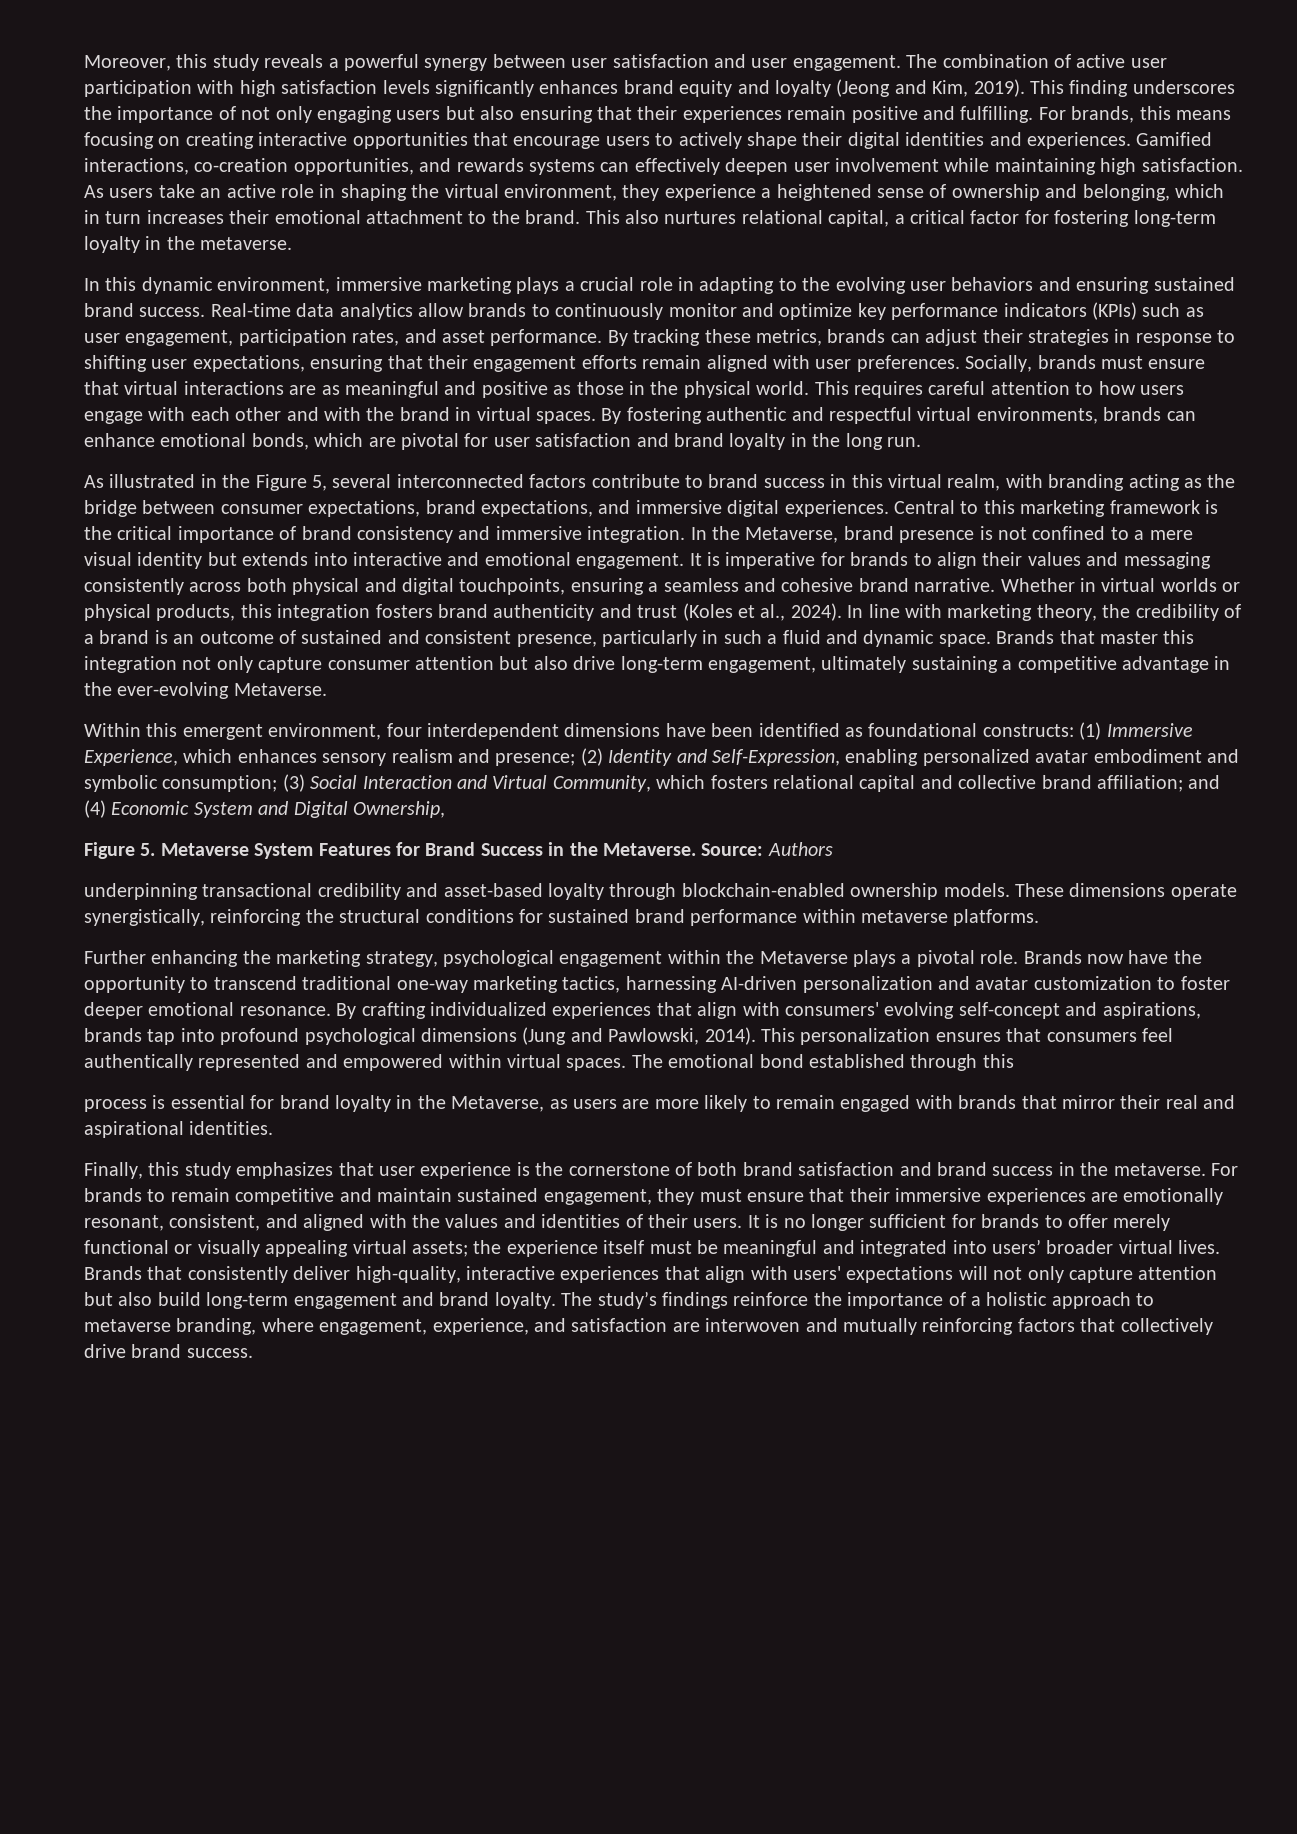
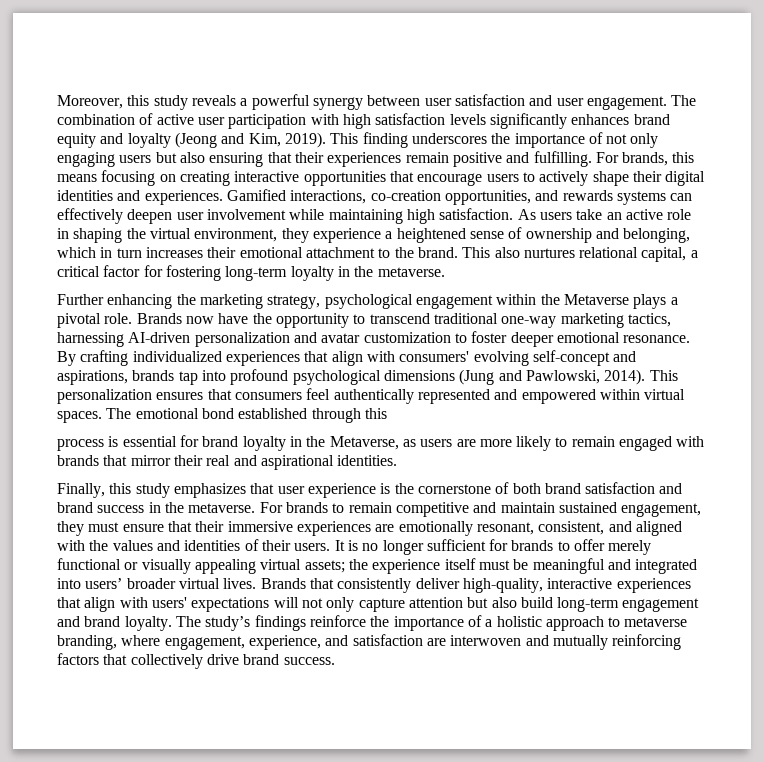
- In this dynamic environment, immersive marketing plays a crucial role in adapting to the evolving user behaviors and ensuring sustained brand success. Real-time data analytics allow brands to continuously monitor and optimize key performance indicators (KPIs) such as user engagement, participation rates, and asset performance. By tracking these metrics, brands can adjust their strategies in response to shifting user expectations, ensuring that their engagement efforts remain aligned with user preferences. Socially, brands must ensure that virtual interactions are as meaningful and positive as those in the physical world. This requires careful attention to how users engage with each other and with the brand in virtual spaces. By fostering authentic and respectful virtual environments, brands can enhance emotional bonds, which are pivotal for user satisfaction and brand loyalty in the long run.
- As illustrated in the Figure 5, several interconnected factors contribute to brand success in this virtual realm, with branding acting as the bridge between consumer expectations, brand expectations, and immersive digital experiences. Central to this marketing framework is the critical importance of brand consistency and immersive integration. In the Metaverse, brand presence is not confined to a mere visual identity but extends into interactive and emotional engagement. It is imperative for brands to align their values and messaging consistently across both physical and digital touchpoints, ensuring a seamless and cohesive brand narrative. Whether in virtual worlds or physical products, this integration fosters brand authenticity and trust (Koles et al., 2024). In line with marketing theory, the credibility of a brand is an outcome of sustained and consistent presence, particularly in such a fluid and dynamic space. Brands that master this integration not only capture consumer attention but also drive long-term engagement, ultimately sustaining a competitive advantage in the ever-evolving Metaverse.
- Within this emergent environment, four interdependent dimensions have been identified as foundational constructs: (1) Immersive Experience, which enhances sensory realism and presence; (2) Identity and Self-Expression, enabling personalized avatar embodiment and symbolic consumption; (3) Social Interaction and Virtual Community, which fosters relational capital and collective brand affiliation; and (4) Economic System and Digital Ownership,
- Figure 5. Metaverse System Features for Brand Success in the Metaverse. Source: Authors
- underpinning transactional credibility and asset-based loyalty through blockchain-enabled ownership models. These dimensions operate synergistically, reinforcing the structural conditions for sustained brand performance within metaverse platforms.

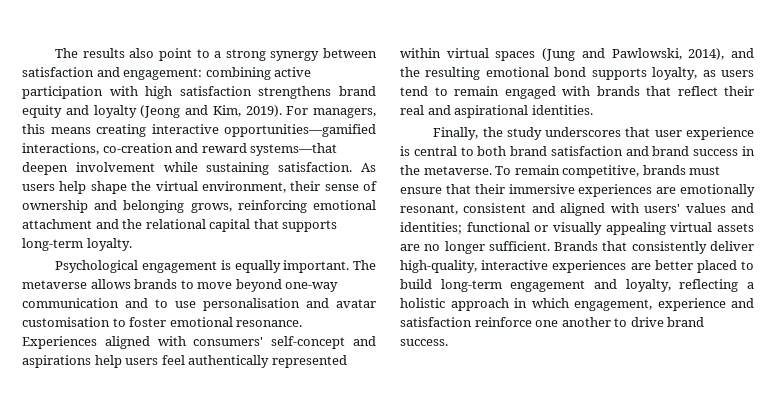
- Moreover, this study reveals a powerful synergy between user satisfaction and user engagement. The combination of active user participation with high satisfaction levels significantly enhances brand equity and loyalty (Jeong and Kim, 2019).
+ The results also point to a strong synergy between satisfaction and engagement: combining active participation with high satisfaction strengthens brand equity and loyalty (Jeong and Kim, 2019).
- This finding underscores the importance of not only engaging users but also ensuring that their experiences remain positive and fulfilling. For brands, this means focusing on creating interactive opportunities that encourage users to actively shape their digital identities and experiences. Gamified interactions, co-creation opportunities, and rewards systems can effectively deepen user involvement while maintaining high satisfaction. As users take an active role in shaping the virtual environment, they experience a heightened sense of ownership and belonging, which in turn increases their emotional attachment to the brand. This also nurtures relational capital, a critical factor for fostering long-term loyalty in the metaverse.
- Further enhancing the marketing strategy, psychological engagement within the Metaverse plays a pivotal role. Brands now have the opportunity to transcend traditional one-way marketing tactics, harnessing AI-driven personalization and avatar customization to foster deeper emotional resonance.
+ For managers, this means creating interactive opportunities—gamified interactions, co-creation and reward systems—that deepen involvement while sustaining satisfaction. As users help shape the virtual environment, their sense of ownership and belonging grows, reinforcing emotional attachment and the relational capital that supports long-term loyalty.
+ Psychological engagement is equally important. The metaverse allows brands to move beyond one-way communication and to use personalisation and avatar customisation to foster emotional resonance.
- By crafting individualized experiences that align with consumers' evolving self-concept and aspirations, brands tap into profound psychological dimensions (Jung and Pawlowski, 2014). This personalization ensures that consumers feel authentically represented and empowered within virtual spaces. The emotional bond established through this
- process is essential for brand loyalty in the Metaverse, as users are more likely to remain engaged with brands that mirror their real and aspirational identities.
+ Experiences aligned with consumers' self-concept and aspirations help users feel authentically represented within virtual spaces (Jung and Pawlowski, 2014), and the resulting emotional bond supports loyalty, as users tend to remain engaged with brands that reflect their real and aspirational identities.
- Finally, this study emphasizes that user experience is the cornerstone of both brand satisfaction and brand success in the metaverse.
+ Finally, the study underscores that user experience is central to both brand satisfaction and brand success in the metaverse.
- For brands to remain competitive and maintain sustained engagement, they must ensure that their immersive experiences are emotionally resonant, consistent, and aligned with the values and identities of their users. It is no longer sufficient for brands to offer merely functional or visually appealing virtual assets; the experience itself must be meaningful and integrated into users’ broader virtual lives.
+ To remain competitive, brands must ensure that their immersive experiences are emotionally resonant, consistent and aligned with users' values and identities; functional or visually appealing virtual assets are no longer sufficient.
- Brands that consistently deliver high-quality, interactive experiences that align with users' expectations will not only capture attention but also build long-term engagement and brand loyalty. The study’s findings reinforce the importance of a holistic approach to metaverse branding, where engagement, experience, and satisfaction are interwoven and mutually reinforcing factors that collectively drive brand success.
+ Brands that consistently deliver high-quality, interactive experiences are better placed to build long-term engagement and loyalty, reflecting a holistic approach in which engagement, experience and satisfaction reinforce one another to drive brand success.

